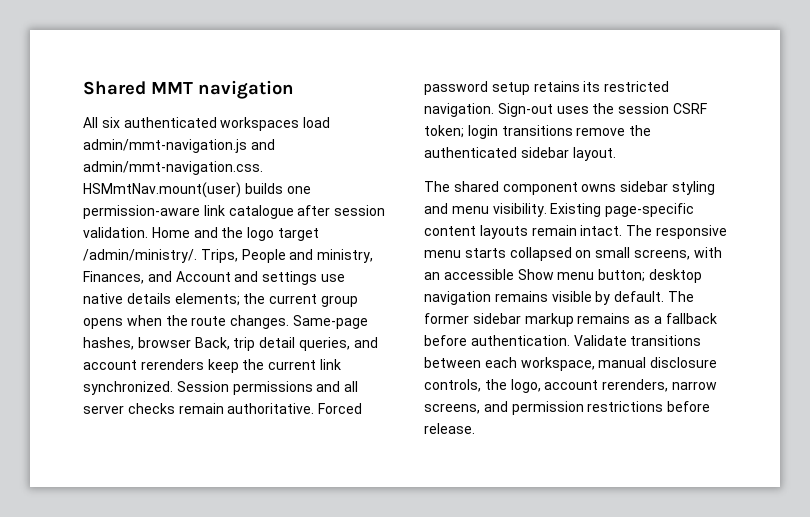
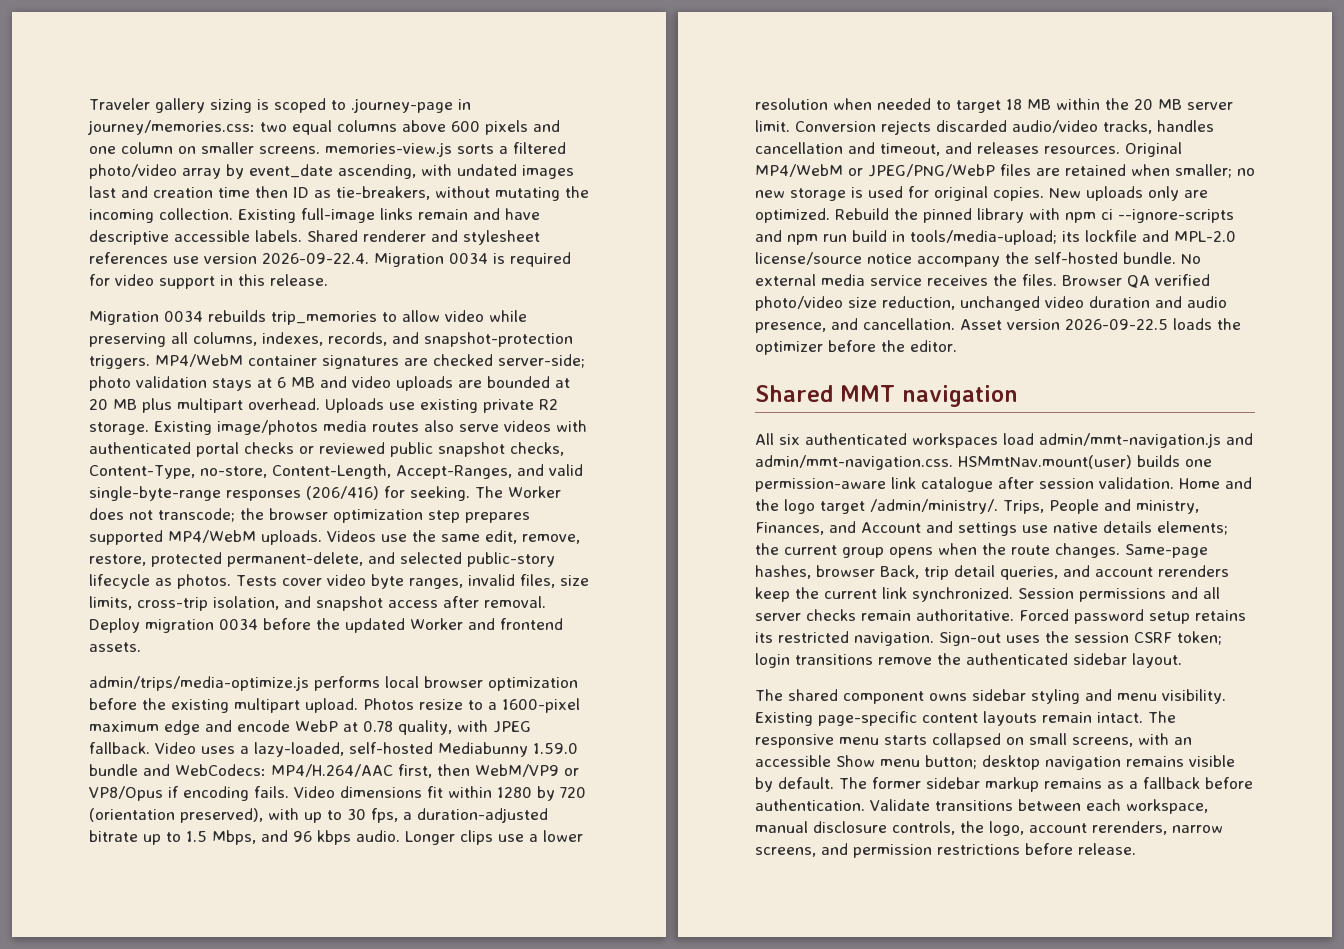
+ Traveler gallery sizing is scoped to .journey-page in journey/memories.css: two equal columns above 600 pixels and one column on smaller screens. memories-view.js sorts a filtered photo/video array by event_date ascending, with undated images last and creation time then ID as tie-breakers, without mutating the incoming collection. Existing full-image links remain and have descriptive accessible labels. Shared renderer and stylesheet references use version 2026-09-22.4. Migration 0034 is required for video support in this release.
+ Migration 0034 rebuilds trip_memories to allow video while preserving all columns, indexes, records, and snapshot-protection triggers. MP4/WebM container signatures are checked server-side; photo validation stays at 6 MB and video uploads are bounded at 20 MB plus multipart overhead. Uploads use existing private R2 storage. Existing image/photos media routes also serve videos with authenticated portal checks or reviewed public snapshot checks, Content-Type, no-store, Content-Length, Accept-Ranges, and valid single-byte-range responses (206/416) for seeking. The Worker does not transcode; the browser optimization step prepares supported MP4/WebM uploads. Videos use the same edit, remove, restore, protected permanent-delete, and selected public-story lifecycle as photos. Tests cover video byte ranges, invalid files, size limits, cross-trip isolation, and snapshot access after removal. Deploy migration 0034 before the updated Worker and frontend assets.
+ admin/trips/media-optimize.js performs local browser optimization before the existing multipart upload. Photos resize to a 1600-pixel maximum edge and encode WebP at 0.78 quality, with JPEG fallback. Video uses a lazy-loaded, self-hosted Mediabunny 1.59.0 bundle and WebCodecs: MP4/H.264/AAC first, then WebM/VP9 or VP8/Opus if encoding fails. Video dimensions fit within 1280 by 720 (orientation preserved), with up to 30 fps, a duration-adjusted bitrate up to 1.5 Mbps, and 96 kbps audio. Longer clips use a lower resolution when needed to target 18 MB within the 20 MB server limit. Conversion rejects discarded audio/video tracks, handles cancellation and timeout, and releases resources. Original MP4/WebM or JPEG/PNG/WebP files are retained when smaller; no new storage is used for original copies. New uploads only are optimized. Rebuild the pinned library with npm ci --ignore-scripts and npm run build in tools/media-upload; its lockfile and MPL-2.0 license/source notice accompany the self-hosted bundle. No external media service receives the files. Browser QA verified photo/video size reduction, unchanged video duration and audio presence, and cancellation. Asset version 2026-09-22.5 loads the optimizer before the editor.

